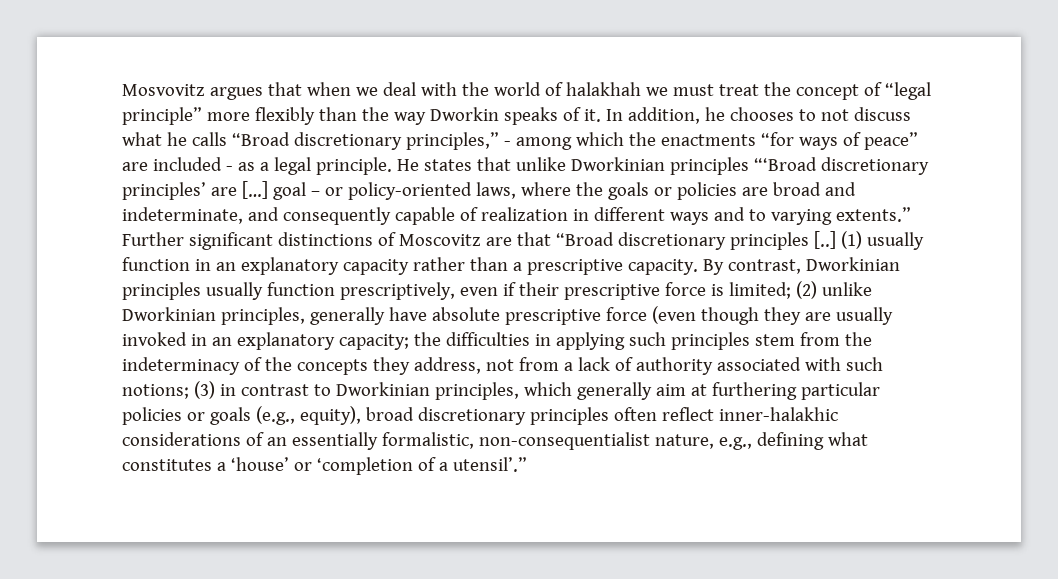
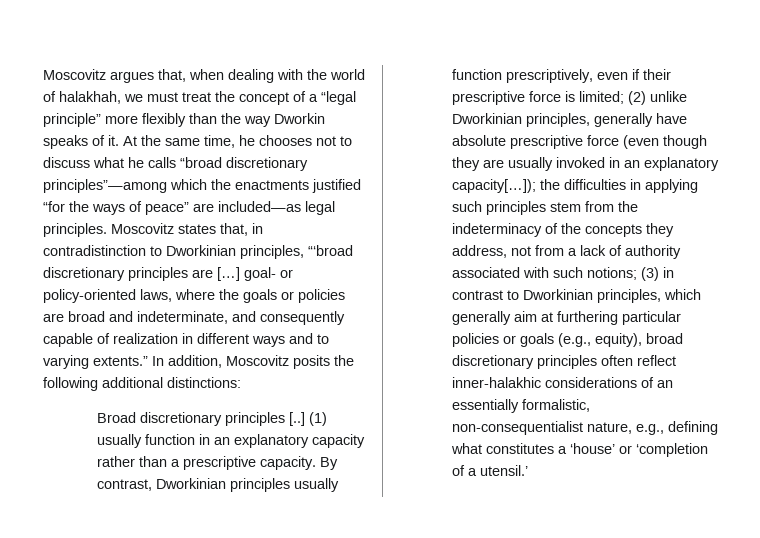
- Mosvovitz argues that when we deal with the world of halakhah we must treat the concept of “legal principle” more flexibly than the way Dworkin speaks of it.
+ Moscovitz argues that, when dealing with the world of halakhah, we must treat the concept of a “legal principle” more flexibly than the way Dworkin speaks of it.
- In addition, he chooses to not discuss what he calls “Broad discretionary principles,” - among which the enactments “for ways of peace” are included - as a legal principle. He states that unlike Dworkinian principles “‘Broad discretionary principles’ are […] goal – or policy-oriented laws, where the goals or policies are broad and indeterminate, and consequently capable of realization in different ways and to varying extents.”
+ At the same time, he chooses not to discuss what he calls “broad discretionary principles”—among which the enactments justified “for the ways of peace” are included—as legal principles. Moscovitz states that, in contradistinction to Dworkinian principles, “‘broad discretionary principles are […] goal- or policy-oriented laws, where the goals or policies are broad and indeterminate, and consequently capable of realization in different ways and to varying extents.”
- Further significant distinctions of Moscovitz are that “Broad discretionary principles [..]
+ In addition, Moscovitz posits the following additional distinctions:
+ Broad discretionary principles [..]
- (2) unlike Dworkinian principles, generally have absolute prescriptive force (even though they are usually invoked in an explanatory capacity;
+ (2) unlike Dworkinian principles, generally have absolute prescriptive force (even though they are usually invoked in an explanatory capacity[…]);
- (3) in contrast to Dworkinian principles, which generally aim at furthering particular policies or goals (e.g., equity), broad discretionary principles often reflect inner-halakhic considerations of an essentially formalistic, non-consequentialist nature, e.g., defining what constitutes a ‘house’ or ‘completion of a utensil’.”
+ (3) in contrast to Dworkinian principles, which generally aim at furthering particular policies or goals (e.g., equity), broad discretionary principles often reflect inner-halakhic considerations of an essentially formalistic, non-consequentialist nature, e.g., defining what constitutes a ‘house’ or ‘completion of a utensil.’

